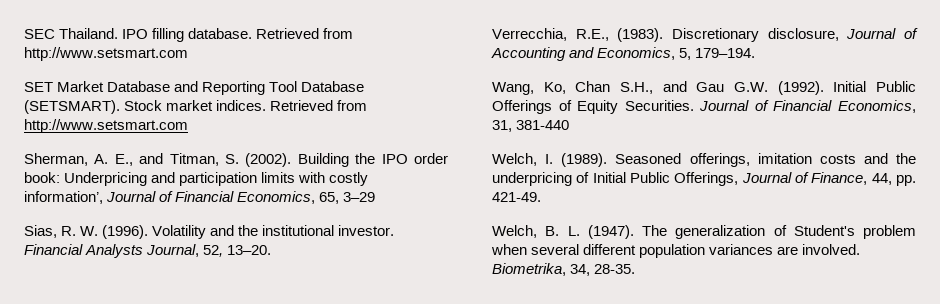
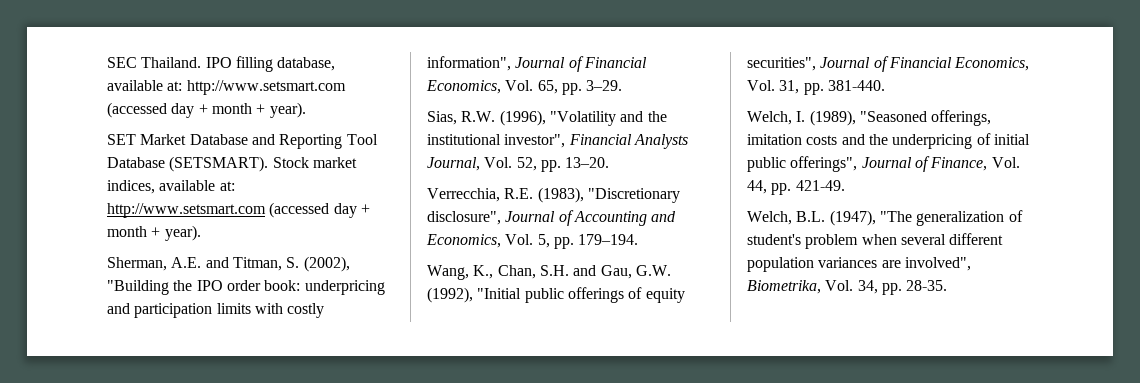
- IPO filling database. Retrieved from http://www.setsmart.com
+ IPO filling database, available at: http://www.setsmart.com (accessed day + month + year).
- Stock market indices. Retrieved from http://www.setsmart.com
+ Stock market indices, available at: http://www.setsmart.com (accessed day + month + year).
- Sherman, A. E., and Titman, S. (2002). Building the IPO order book: Underpricing and participation limits with costly information’, Journal of Financial Economics, 65, 3–29
- Sias, R. W. (1996). Volatility and the institutional investor. Financial Analysts Journal, 52, 13–20.
+ Sherman, A.E. and Titman, S. (2002), "Building the IPO order book: underpricing and participation limits with costly information", Journal of Financial Economics, Vol. 65, pp. 3–29.
+ Sias, R.W. (1996), "Volatility and the institutional investor", Financial Analysts Journal, Vol. 52, pp. 13–20.
- Verrecchia, R.E., (1983). Discretionary disclosure, Journal of Accounting and Economics, 5, 179–194.
+ Verrecchia, R.E. (1983), "Discretionary disclosure", Journal of Accounting and Economics, Vol. 5, pp. 179–194.
- Wang, Ko, Chan S.H., and Gau G.W. (1992). Initial Public Offerings of Equity Securities. Journal of Financial Economics, 31, 381-440
+ Wang, K., Chan, S.H. and Gau, G.W. (1992), "Initial public offerings of equity securities", Journal of Financial Economics, Vol. 31, pp. 381-440.
- Welch, I. (1989). Seasoned offerings, imitation costs and the underpricing of Initial Public Offerings, Journal of Finance, 44, pp. 421-49.
+ Welch, I. (1989), "Seasoned offerings, imitation costs and the underpricing of initial public offerings", Journal of Finance, Vol. 44, pp. 421-49.
- Welch, B. L. (1947). The generalization of Student's problem when several different population variances are involved. Biometrika, 34, 28-35.
+ Welch, B.L. (1947), "The generalization of student's problem when several different population variances are involved", Biometrika, Vol. 34, pp. 28-35.

